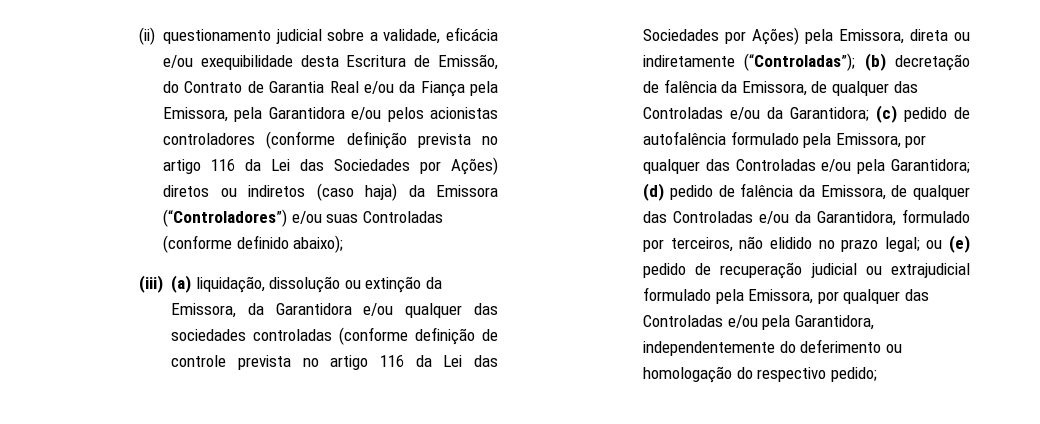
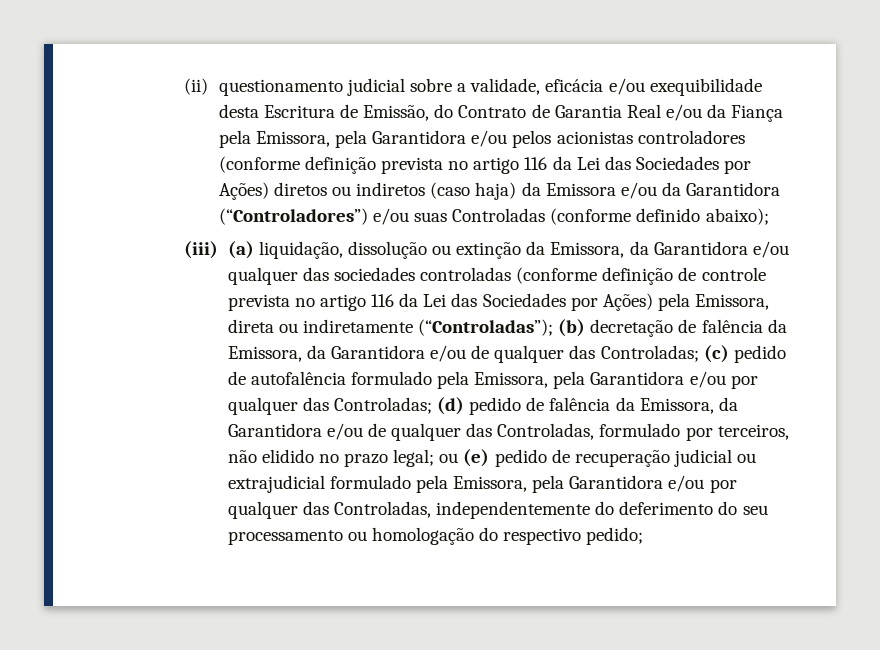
- (ii) questionamento judicial sobre a validade, eficácia e/ou exequibilidade desta Escritura de Emissão, do Contrato de Garantia Real e/ou da Fiança pela Emissora, pela Garantidora e/ou pelos acionistas controladores (conforme definição prevista no artigo 116 da Lei das Sociedades por Ações) diretos ou indiretos (caso haja) da Emissora (“Controladores”) e/ou suas Controladas (conforme definido abaixo);
+ (ii) questionamento judicial sobre a validade, eficácia e/ou exequibilidade desta Escritura de Emissão, do Contrato de Garantia Real e/ou da Fiança pela Emissora, pela Garantidora e/ou pelos acionistas controladores (conforme definição prevista no artigo 116 da Lei das Sociedades por Ações) diretos ou indiretos (caso haja) da Emissora e/ou da Garantidora (“Controladores”) e/ou suas Controladas (conforme definido abaixo);
- (b) decretação de falência da Emissora, de qualquer das Controladas e/ou da Garantidora;
+ (b) decretação de falência da Emissora, da Garantidora e/ou de qualquer das Controladas;
- (c) pedido de autofalência formulado pela Emissora, por qualquer das Controladas e/ou pela Garantidora;
+ (c) pedido de autofalência formulado pela Emissora, pela Garantidora e/ou por qualquer das Controladas;
- (d) pedido de falência da Emissora, de qualquer das Controladas e/ou da Garantidora, formulado por terceiros, não elidido no prazo legal;
+ (d) pedido de falência da Emissora, da Garantidora e/ou de qualquer das Controladas, formulado por terceiros, não elidido no prazo legal;
- ou (e) pedido de recuperação judicial ou extrajudicial formulado pela Emissora, por qualquer das Controladas e/ou pela Garantidora, independentemente do deferimento ou homologação do respectivo pedido;
+ ou (e) pedido de recuperação judicial ou extrajudicial formulado pela Emissora, pela Garantidora e/ou por qualquer das Controladas, independentemente do deferimento do seu processamento ou homologação do respectivo pedido;

